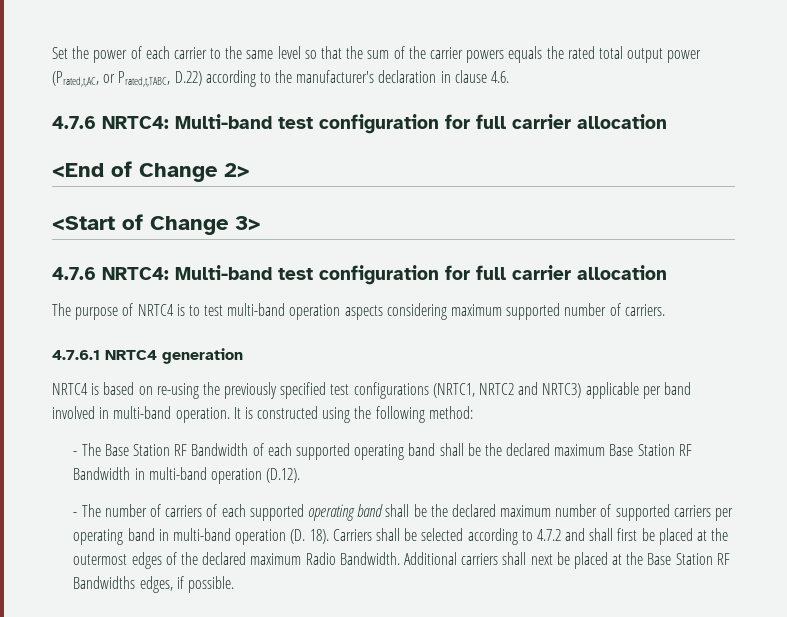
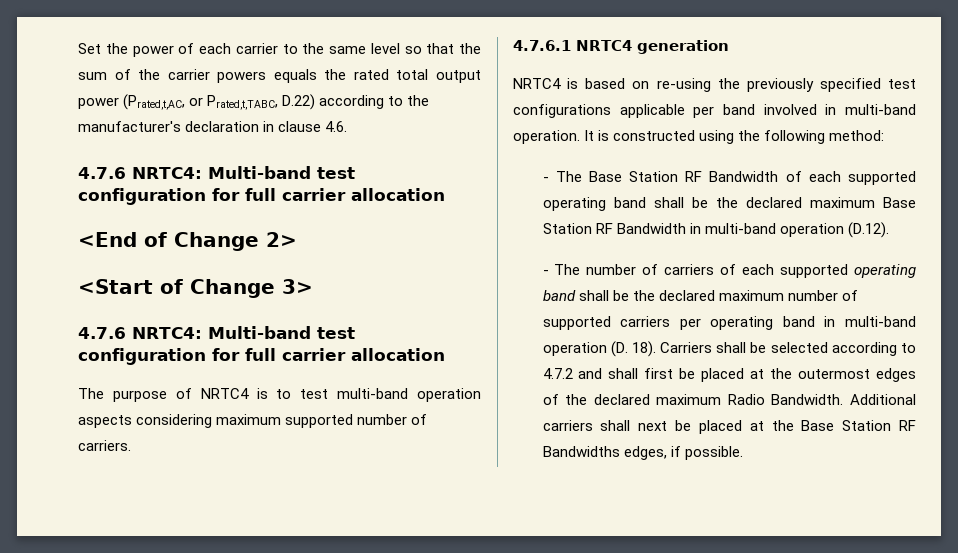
- NRTC4 is based on re-using the previously specified test configurations (NRTC1, NRTC2 and NRTC3) applicable per band involved in multi-band operation.
+ NRTC4 is based on re-using the previously specified test configurations applicable per band involved in multi-band operation.

